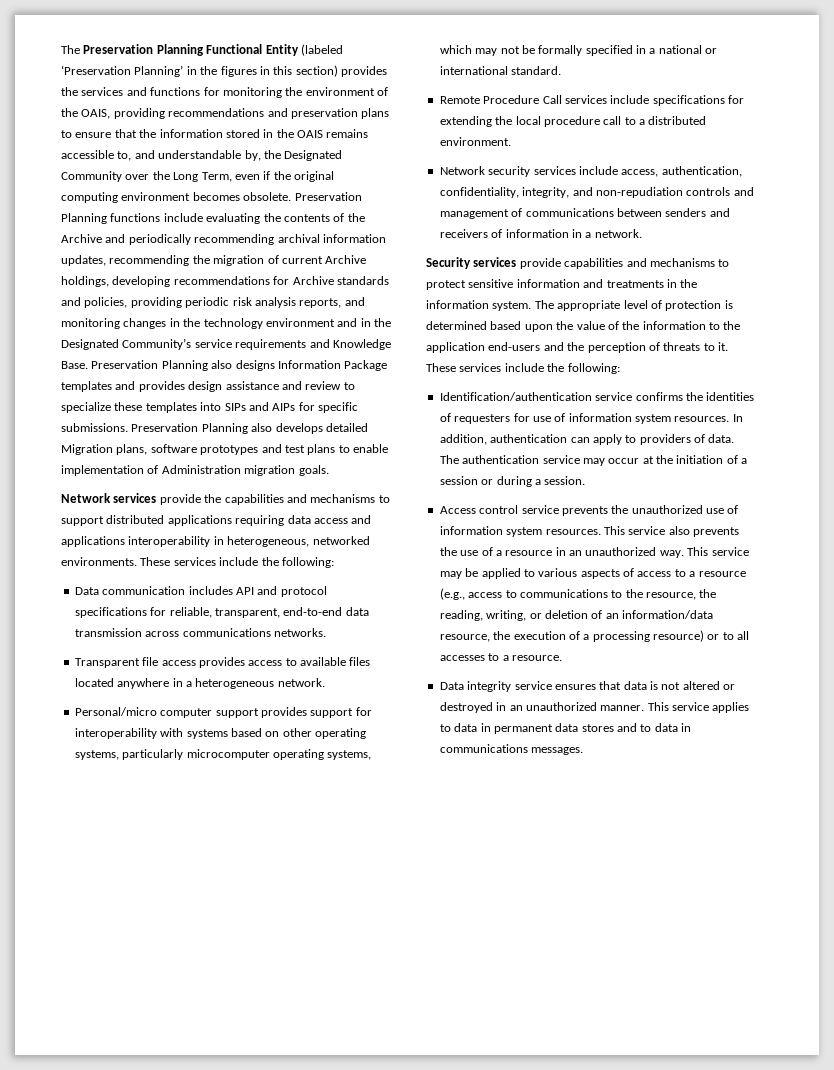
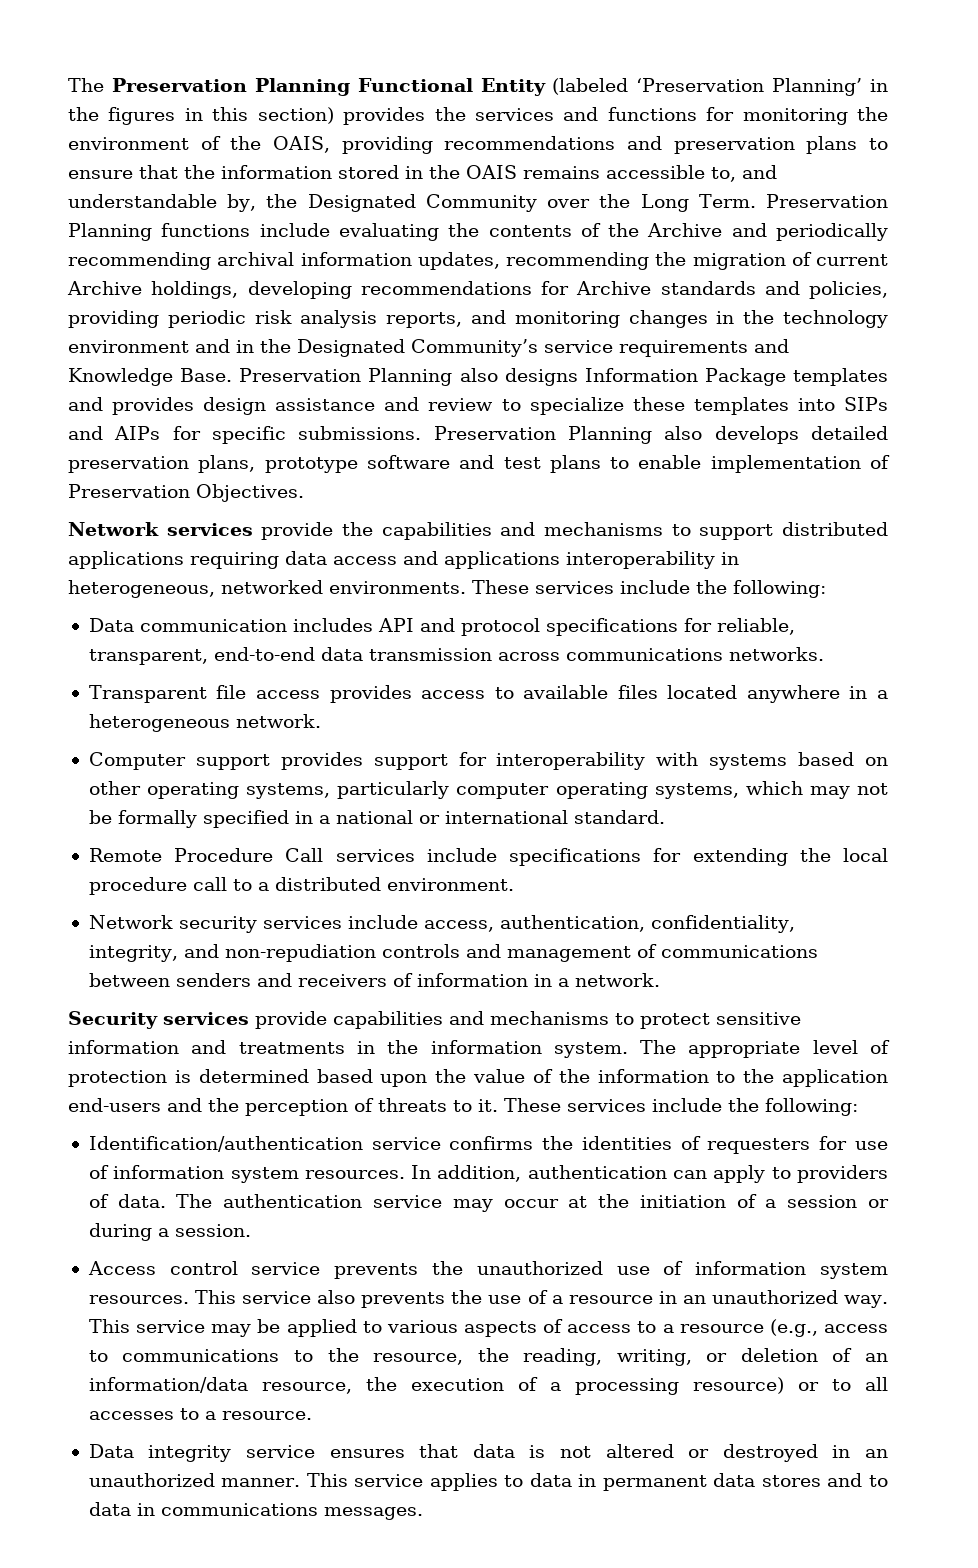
- The Preservation Planning Functional Entity (labeled ‘Preservation Planning’ in the figures in this section) provides the services and functions for monitoring the environment of the OAIS, providing recommendations and preservation plans to ensure that the information stored in the OAIS remains accessible to, and understandable by, the Designated Community over the Long Term, even if the original computing environment becomes obsolete.
+ The Preservation Planning Functional Entity (labeled ‘Preservation Planning’ in the figures in this section) provides the services and functions for monitoring the environment of the OAIS, providing recommendations and preservation plans to ensure that the information stored in the OAIS remains accessible to, and understandable by, the Designated Community over the Long Term.
- Preservation Planning also develops detailed Migration plans, software prototypes and test plans to enable implementation of Administration migration goals.
+ Preservation Planning also develops detailed preservation plans, prototype software and test plans to enable implementation of Preservation Objectives.
- Personal/micro computer support provides support for interoperability with systems based on other operating systems, particularly microcomputer operating systems, which may not be formally specified in a national or international standard.
+ Computer support provides support for interoperability with systems based on other operating systems, particularly computer operating systems, which may not be formally specified in a national or international standard.

